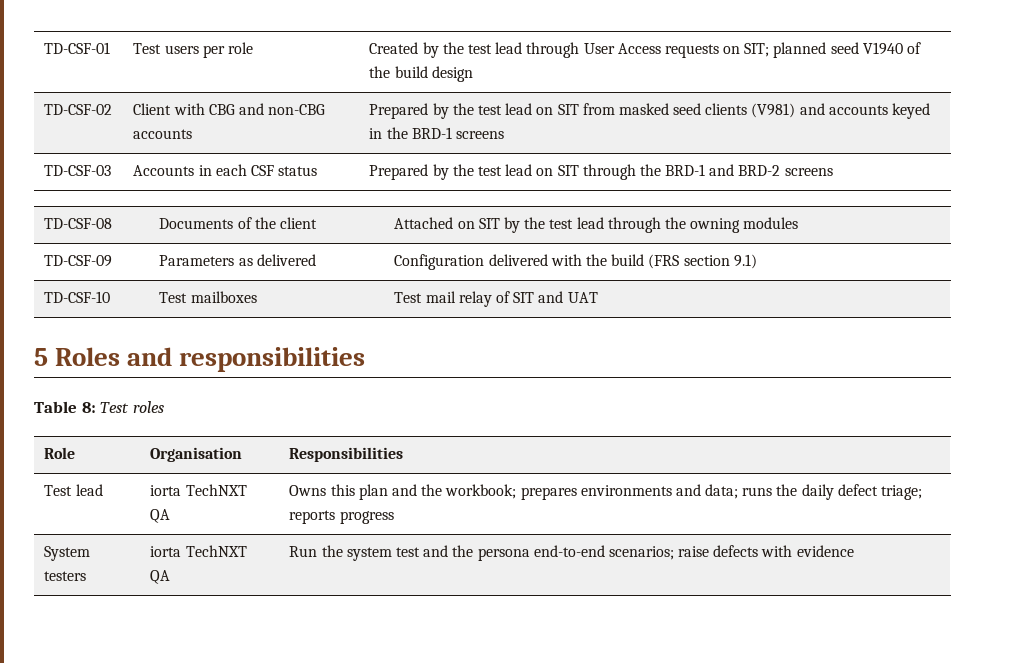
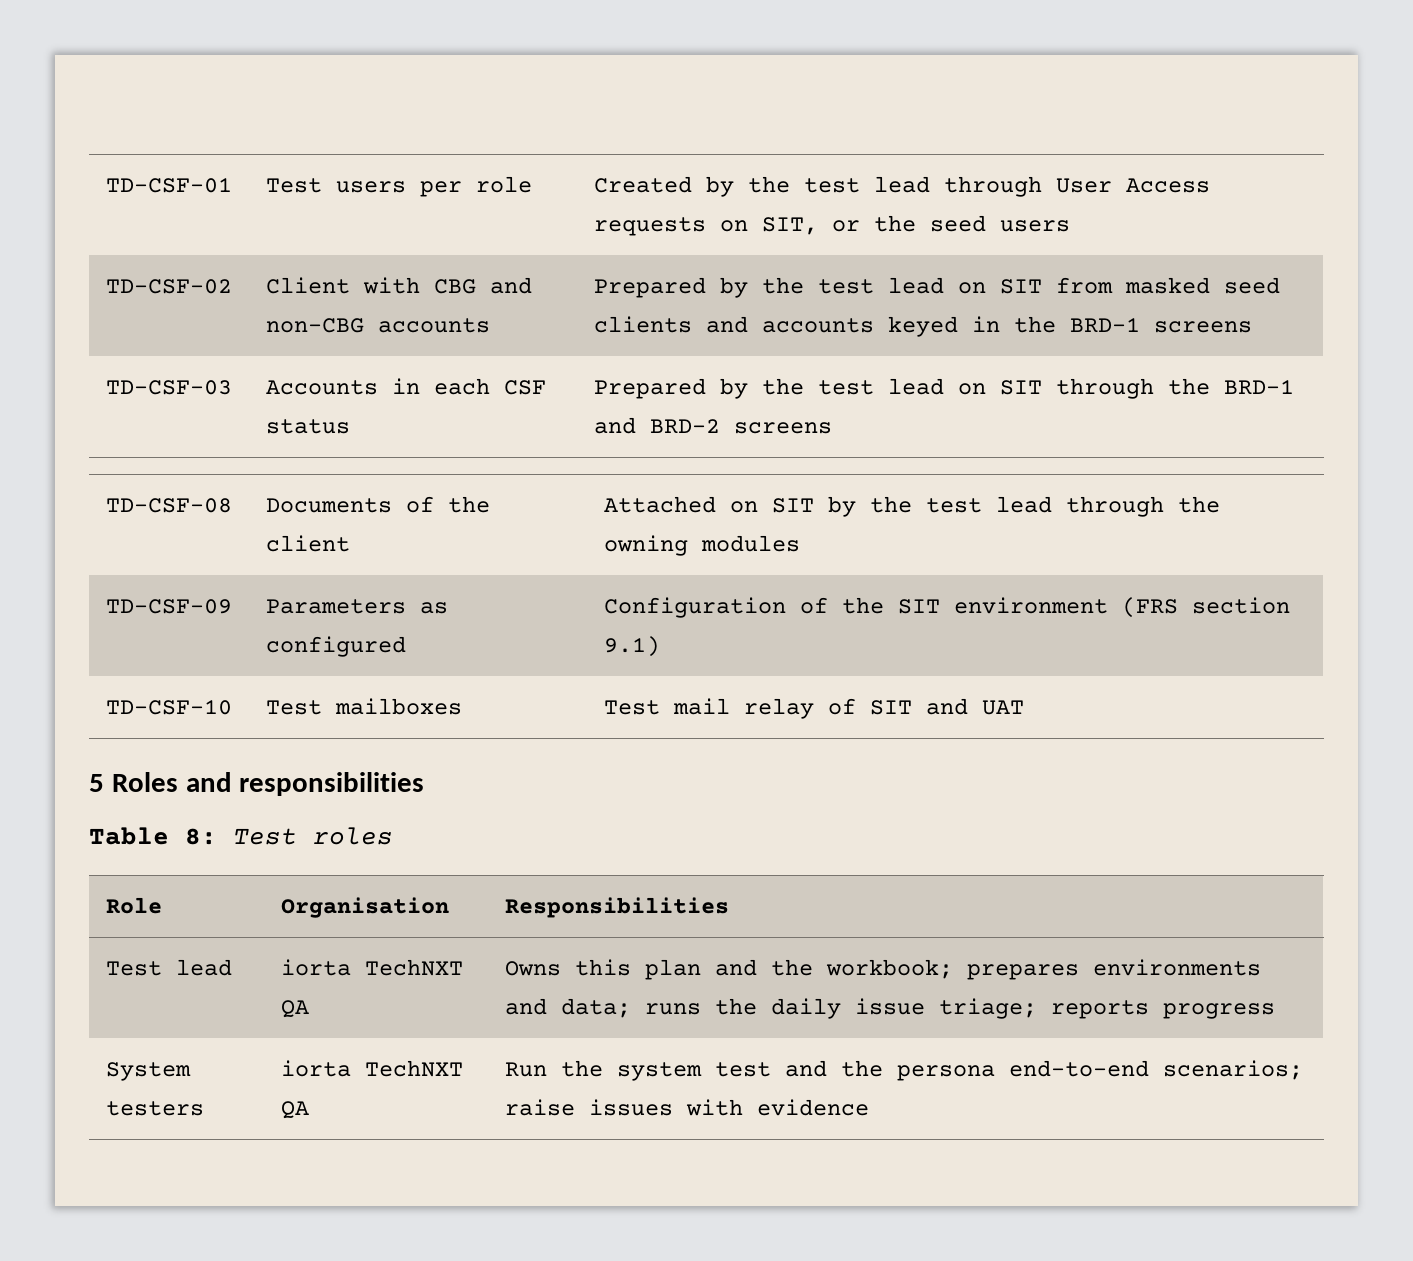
- TD-CSF-01 | Test users per role | Created by the test lead through User Access requests on SIT; planned seed V1940 of the build design
+ TD-CSF-01 | Test users per role | Created by the test lead through User Access requests on SIT, or the seed users
- TD-CSF-02 | Client with CBG and non-CBG accounts | Prepared by the test lead on SIT from masked seed clients (V981) and accounts keyed in the BRD-1 screens
+ TD-CSF-02 | Client with CBG and non-CBG accounts | Prepared by the test lead on SIT from masked seed clients and accounts keyed in the BRD-1 screens
- TD-CSF-09 | Parameters as delivered | Configuration delivered with the build (FRS section 9.1)
+ TD-CSF-09 | Parameters as configured | Configuration of the SIT environment (FRS section 9.1)
- Test lead | iorta TechNXT QA | Owns this plan and the workbook; prepares environments and data; runs the daily defect triage; reports progress
+ Test lead | iorta TechNXT QA | Owns this plan and the workbook; prepares environments and data; runs the daily issue triage; reports progress
- System testers | iorta TechNXT QA | Run the system test and the persona end-to-end scenarios; raise defects with evidence
+ System testers | iorta TechNXT QA | Run the system test and the persona end-to-end scenarios; raise issues with evidence

